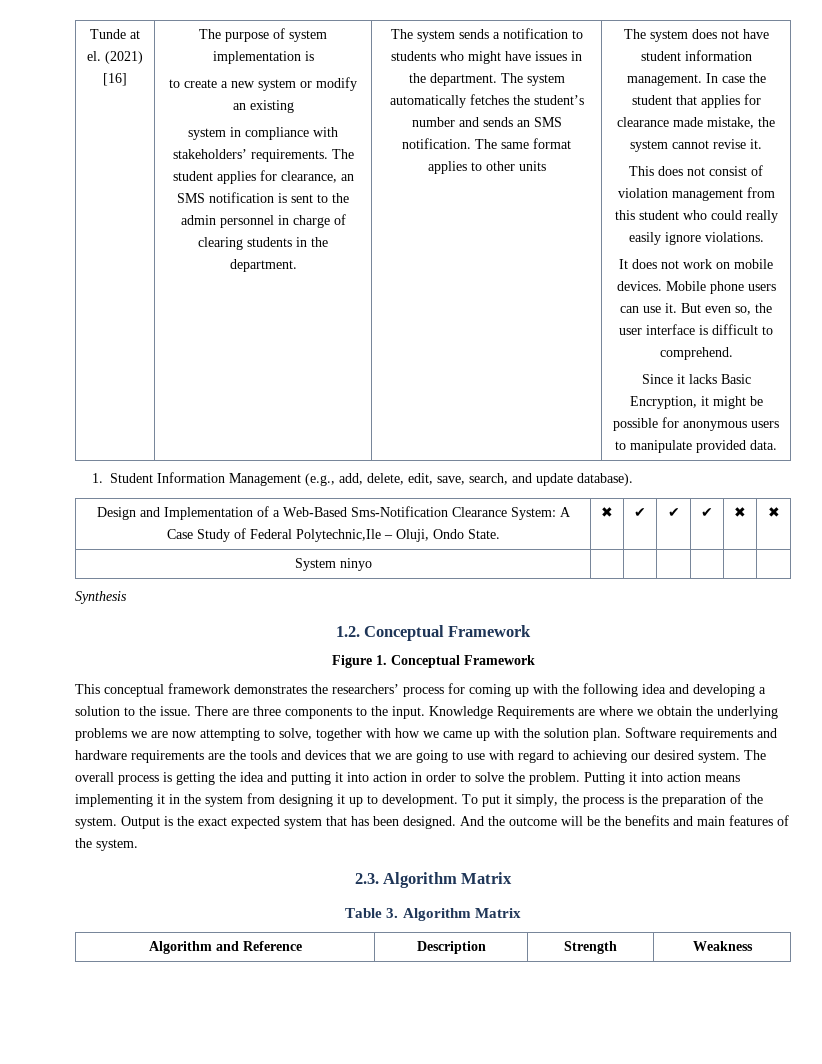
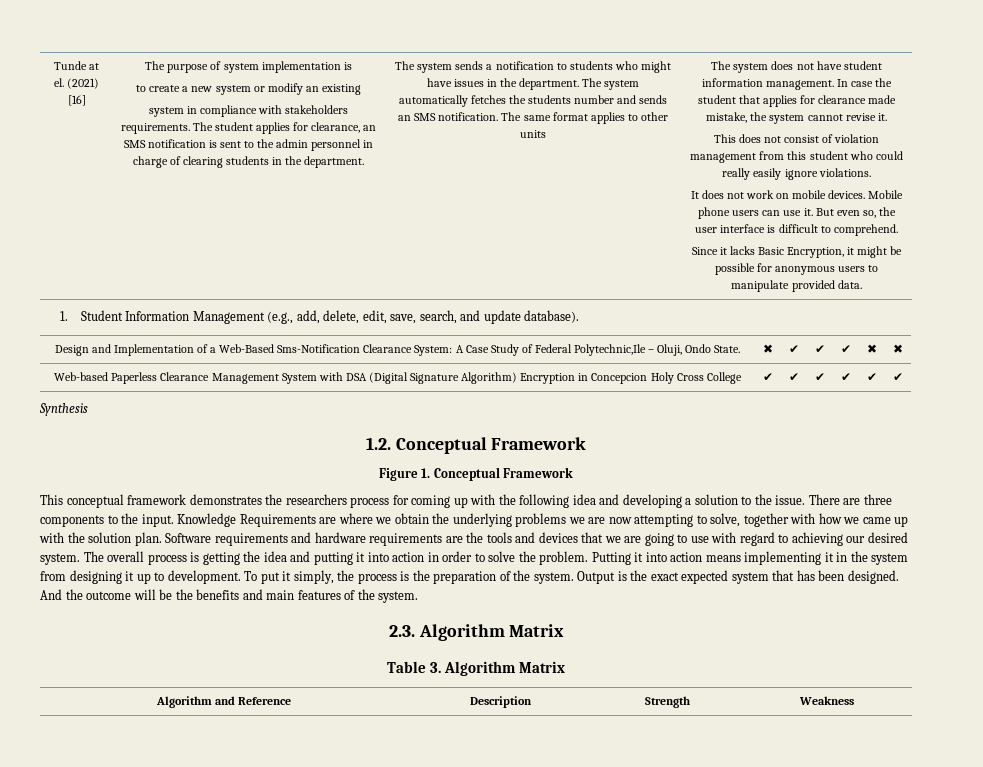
- system in compliance with stakeholders’ requirements.
+ system in compliance with stakeholders requirements.
- The system automatically fetches the student’s number and sends an SMS notification.
+ The system automatically fetches the students number and sends an SMS notification.
- System ninyo | | | | | |
+ Web-based Paperless Clearance Management System with DSA (Digital Signature Algorithm) Encryption in Concepcion Holy Cross College | ✔ | ✔ | ✔ | ✔ | ✔ | ✔
- This conceptual framework demonstrates the researchers’ process for coming up with the following idea and developing a solution to the issue.
+ This conceptual framework demonstrates the researchers process for coming up with the following idea and developing a solution to the issue.

